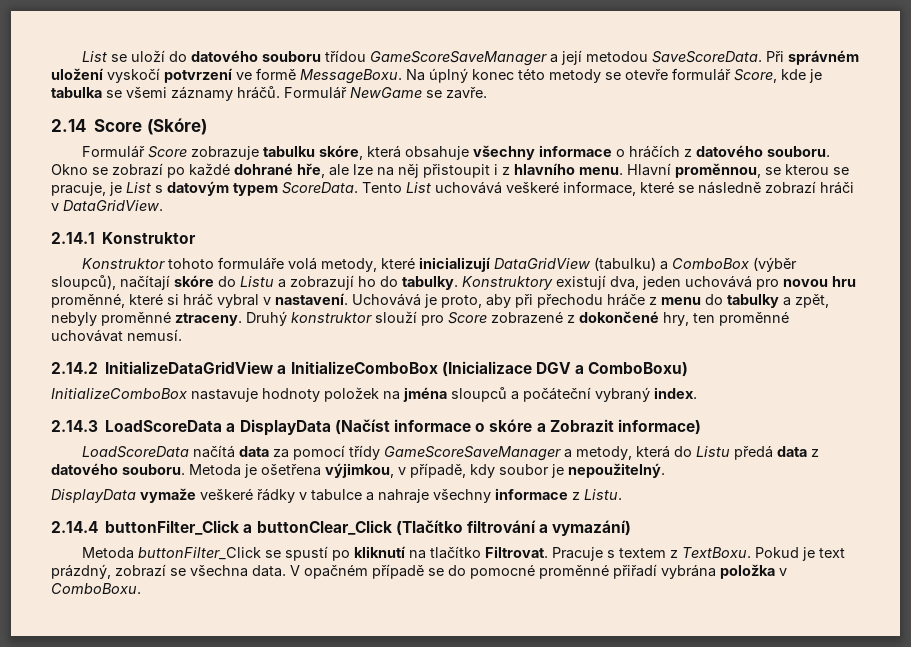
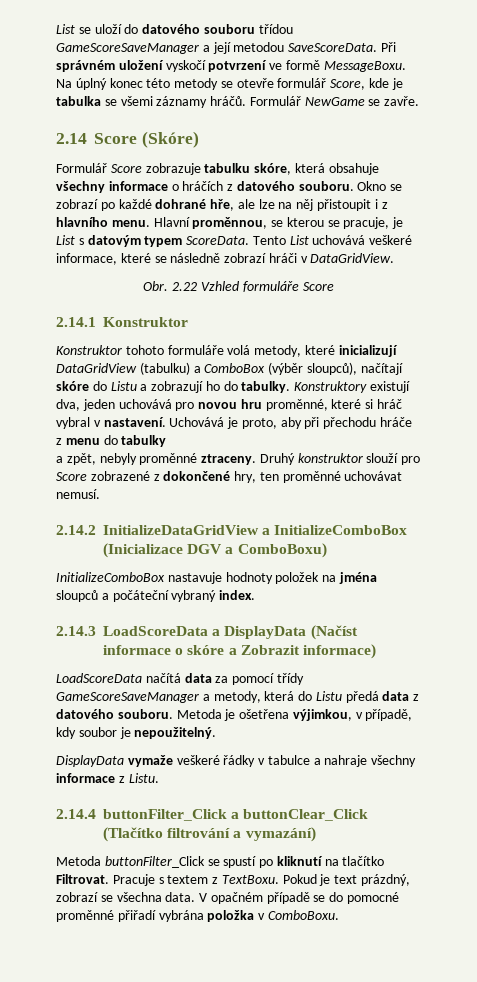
+ Obr. 2.22 Vzhled formuláře Score
- Uchovává je proto, aby při přechodu hráče z menu do tabulky a zpět, nebyly proměnné ztraceny.
+ Uchovává je proto, aby při přechodu hráče z menu do tabulky
+ a zpět, nebyly proměnné ztraceny.

